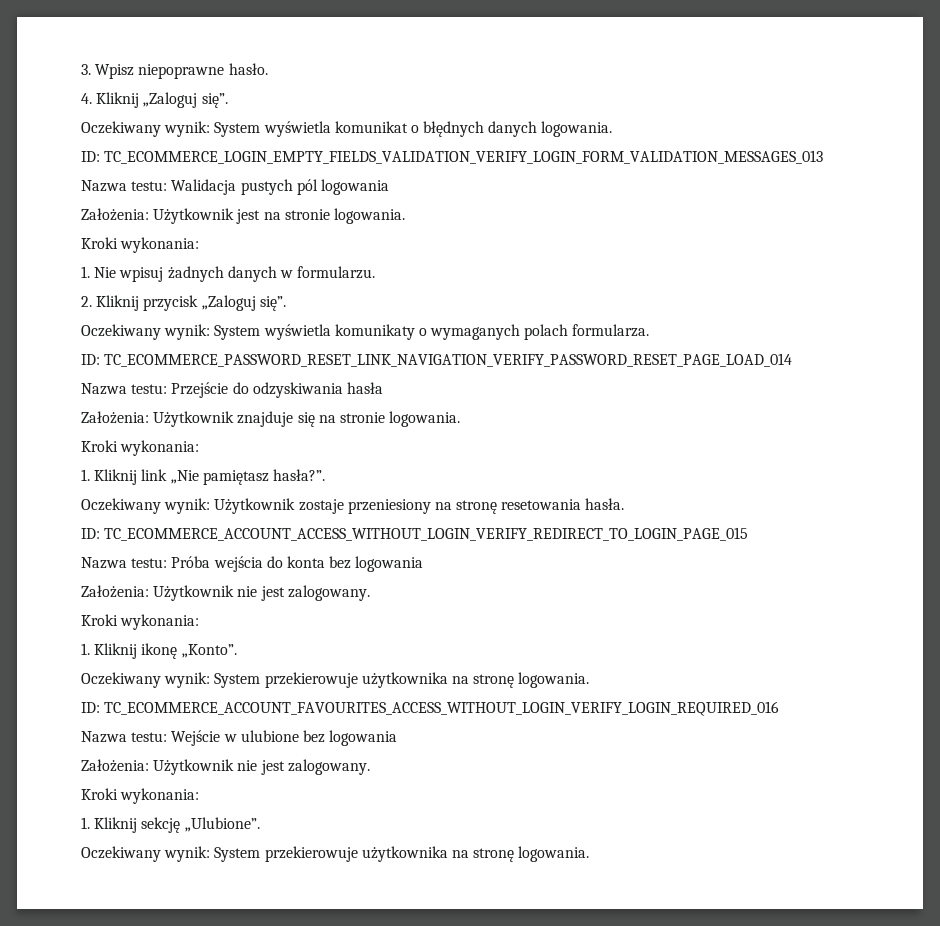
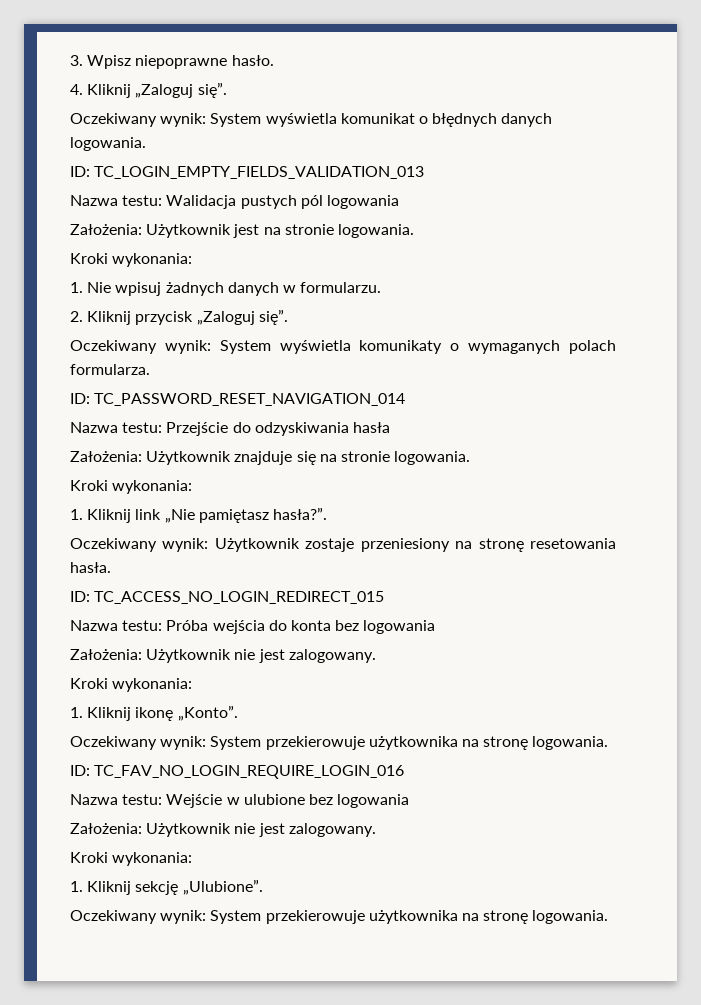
- ID: TC_ECOMMERCE_LOGIN_EMPTY_FIELDS_VALIDATION_VERIFY_LOGIN_FORM_VALIDATION_MESSAGES_013
+ ID: TC_LOGIN_EMPTY_FIELDS_VALIDATION_013
- ID: TC_ECOMMERCE_PASSWORD_RESET_LINK_NAVIGATION_VERIFY_PASSWORD_RESET_PAGE_LOAD_014
+ ID: TC_PASSWORD_RESET_NAVIGATION_014
- ID: TC_ECOMMERCE_ACCOUNT_ACCESS_WITHOUT_LOGIN_VERIFY_REDIRECT_TO_LOGIN_PAGE_015
+ ID: TC_ACCESS_NO_LOGIN_REDIRECT_015
- ID: TC_ECOMMERCE_ACCOUNT_FAVOURITES_ACCESS_WITHOUT_LOGIN_VERIFY_LOGIN_REQUIRED_016
+ ID: TC_FAV_NO_LOGIN_REQUIRE_LOGIN_016

